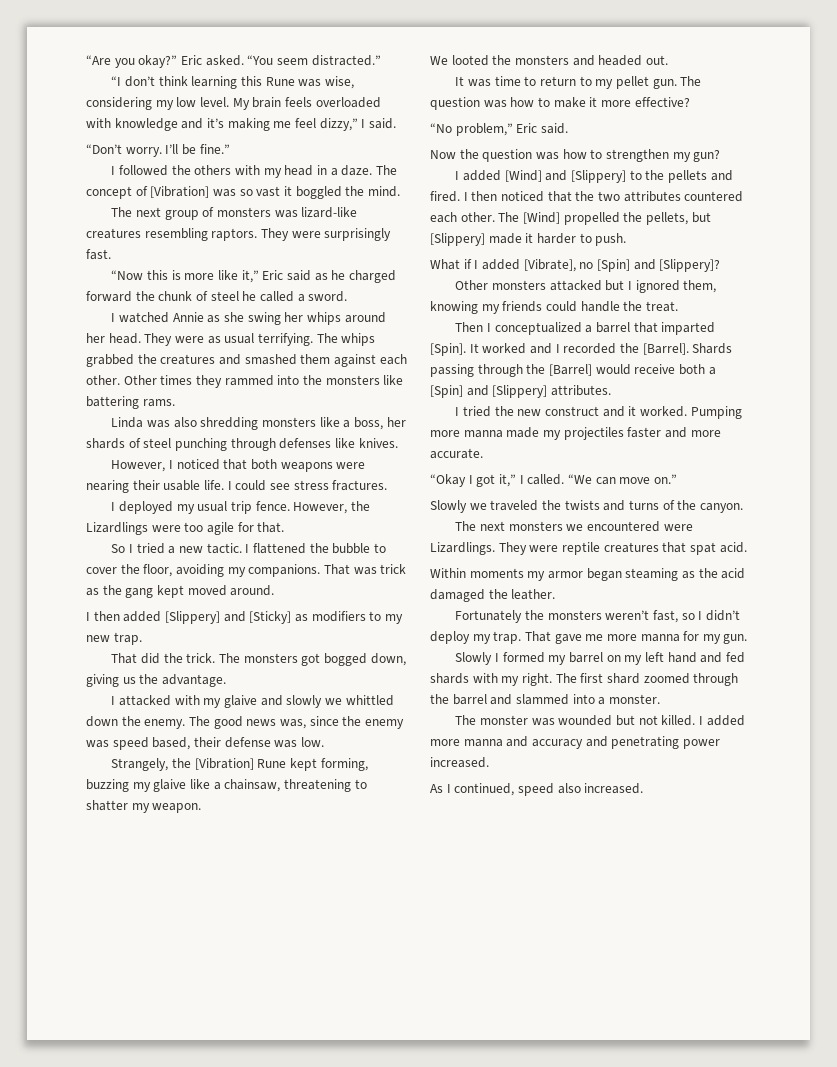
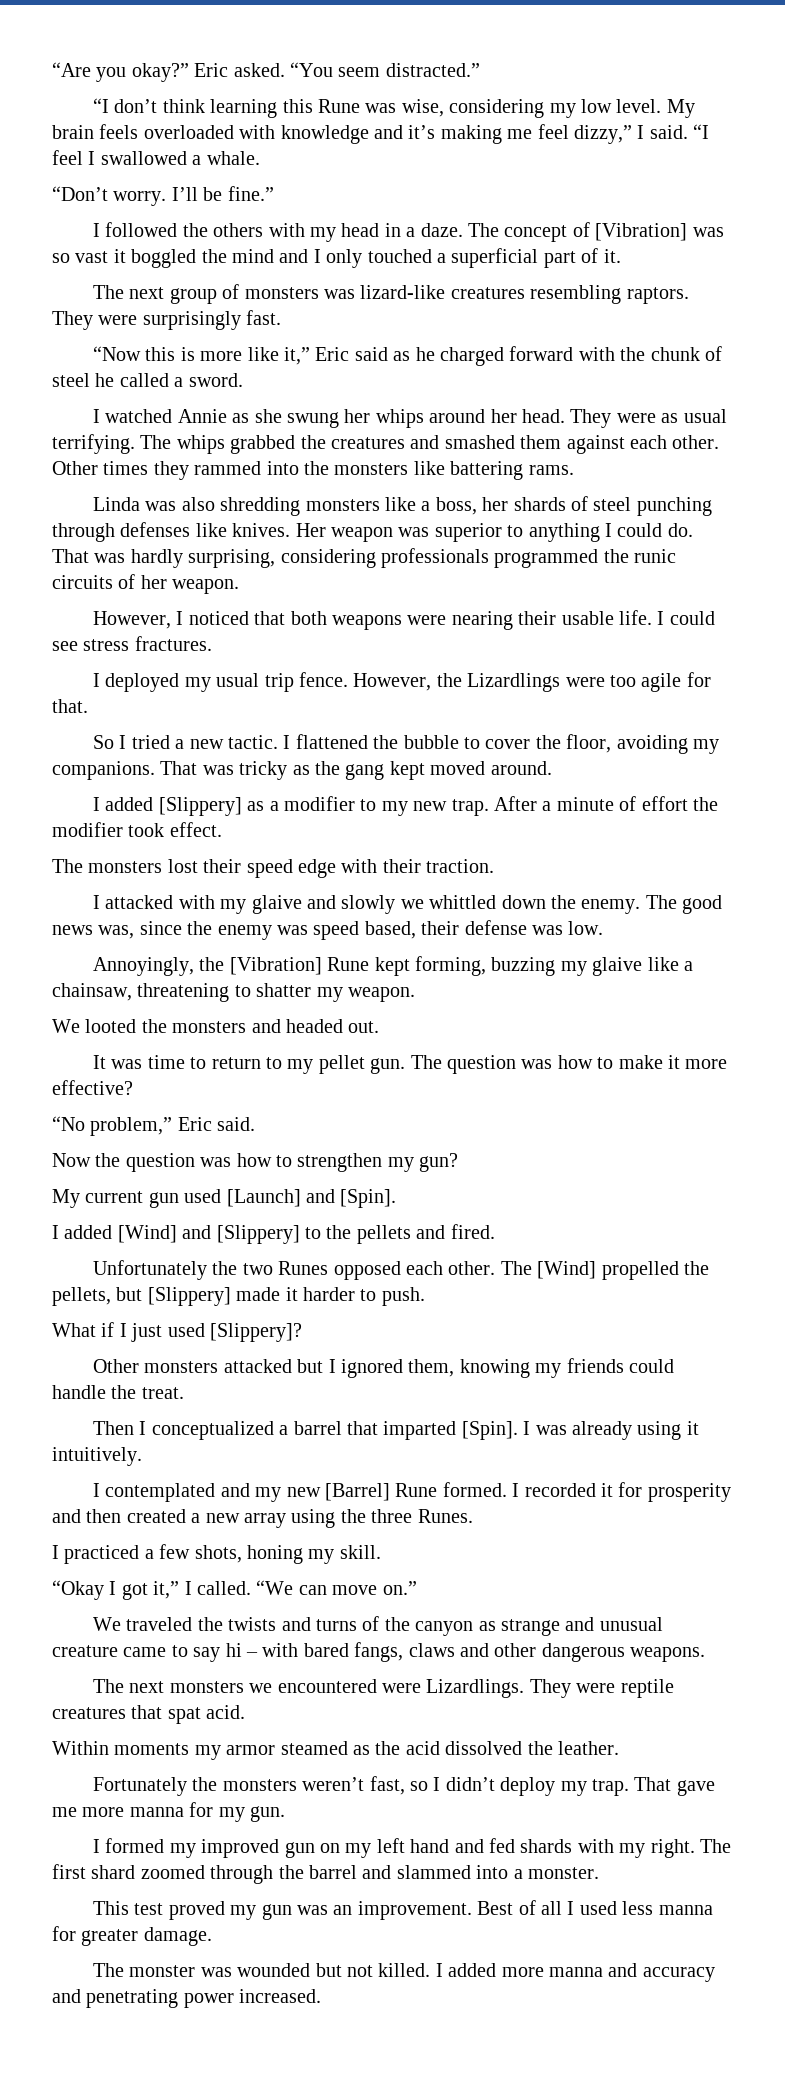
+ “I feel I swallowed a whale.
- The concept of [Vibration] was so vast it boggled the mind.
+ The concept of [Vibration] was so vast it boggled the mind and I only touched a superficial part of it.
- “Now this is more like it,” Eric said as he charged forward the chunk of steel he called a sword.
+ “Now this is more like it,” Eric said as he charged forward with the chunk of steel he called a sword.
- I watched Annie as she swing her whips around her head.
+ I watched Annie as she swung her whips around her head.
+ Her weapon was superior to anything I could do. That was hardly surprising, considering professionals programmed the runic circuits of her weapon.
- That was trick as the gang kept moved around.
+ That was tricky as the gang kept moved around.
- I then added [Slippery] and [Sticky] as modifiers to my new trap.
- That did the trick. The monsters got bogged down, giving us the advantage.
+ I added [Slippery] as a modifier to my new trap. After a minute of effort the modifier took effect.
+ The monsters lost their speed edge with their traction.
- Strangely, the [Vibration] Rune kept forming, buzzing my glaive like a chainsaw, threatening to shatter my weapon.
+ Annoyingly, the [Vibration] Rune kept forming, buzzing my glaive like a chainsaw, threatening to shatter my weapon.
+ My current gun used [Launch] and [Spin].
- I added [Wind] and [Slippery] to the pellets and fired. I then noticed that the two attributes countered each other.
+ I added [Wind] and [Slippery] to the pellets and fired.
+ Unfortunately the two Runes opposed each other.
- What if I added [Vibrate], no [Spin] and [Slippery]?
+ What if I just used [Slippery]?
- It worked and I recorded the [Barrel]. Shards passing through the [Barrel] would receive both a [Spin] and [Slippery] attributes.
- I tried the new construct and it worked. Pumping more manna made my projectiles faster and more accurate.
+ I was already using it intuitively.
+ I contemplated and my new [Barrel] Rune formed. I recorded it for prosperity and then created a new array using the three Runes.
+ I practiced a few shots, honing my skill.
- Slowly we traveled the twists and turns of the canyon.
+ We traveled the twists and turns of the canyon as strange and unusual creature came to say hi – with bared fangs, claws and other dangerous weapons.
- Within moments my armor began steaming as the acid damaged the leather.
+ Within moments my armor steamed as the acid dissolved the leather.
- Slowly I formed my barrel on my left hand and fed shards with my right.
+ I formed my improved gun on my left hand and fed shards with my right.
+ This test proved my gun was an improvement. Best of all I used less manna for greater damage.
- As I continued, speed also increased.

